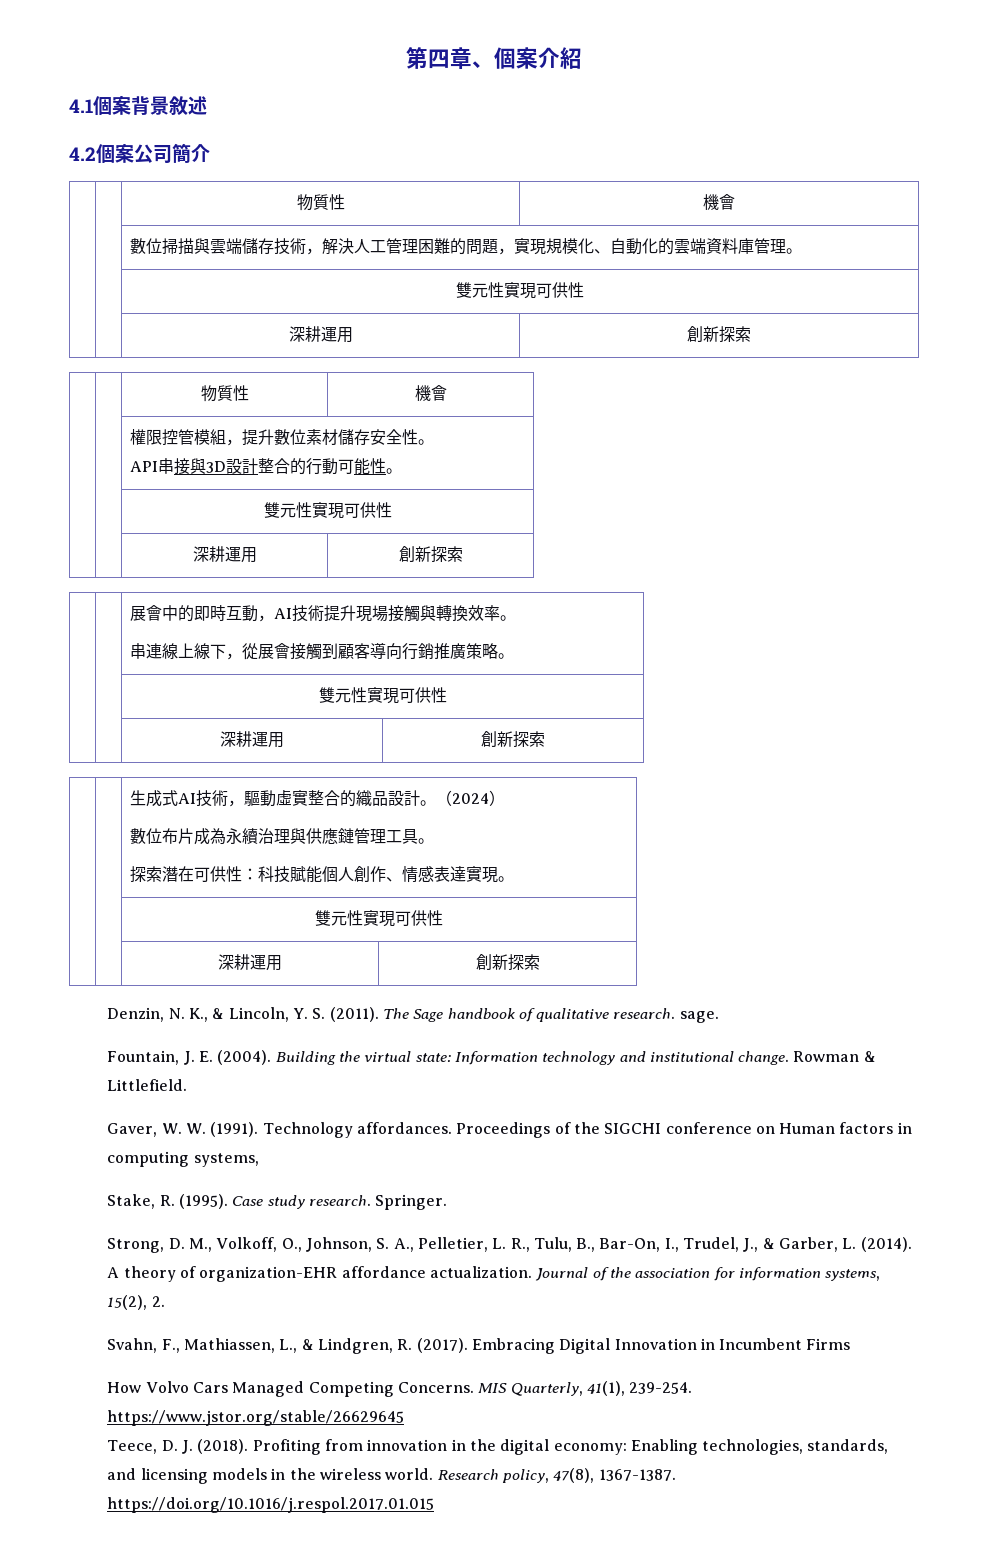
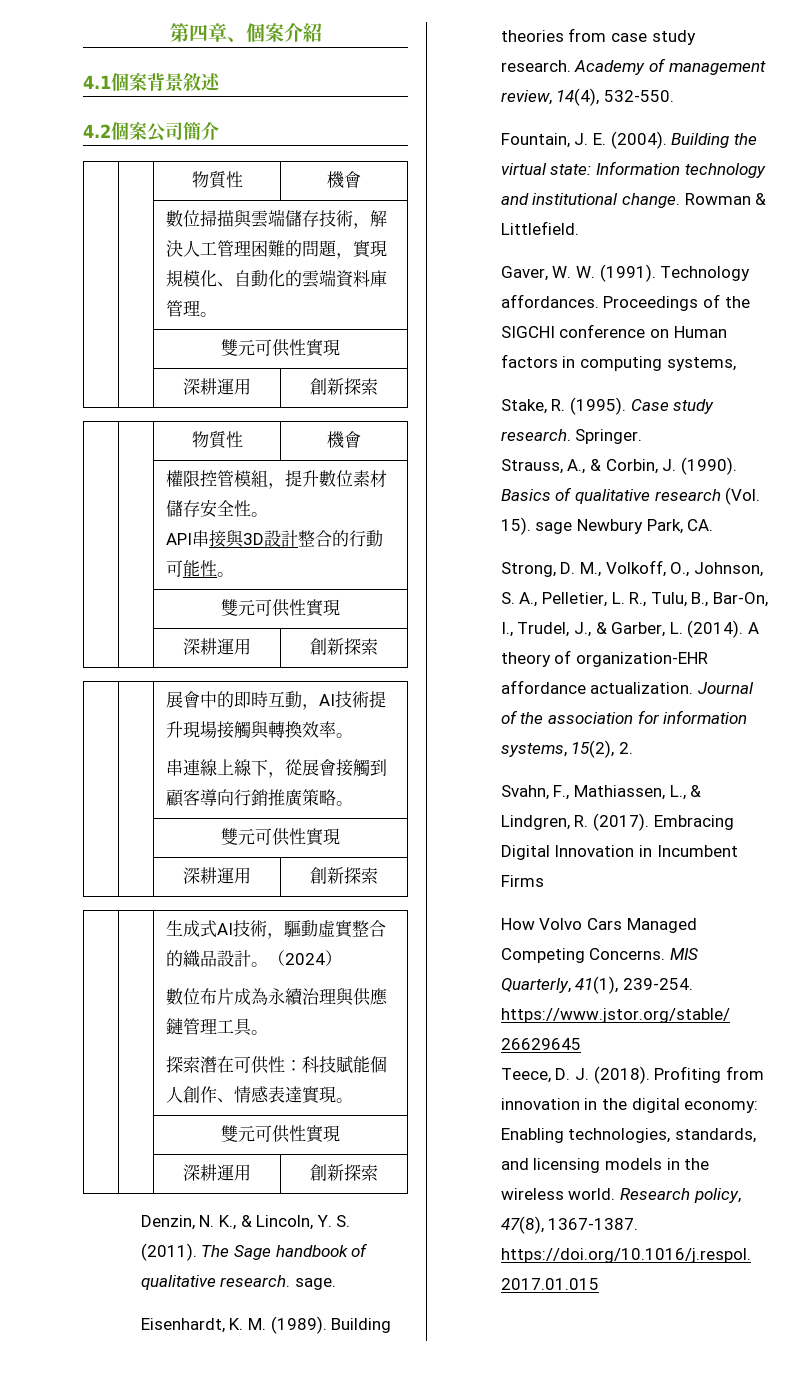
  | | 數位掃描與雲端儲存技術，解決人工管理困難的問題，實現規模化、自動化的雲端資料庫管理。
- | | 雙元性實現可供性
+ | | 雙元可供性實現
  | | 權限控管模組，提升數位素材儲存安全性。
  API串接與3D設計整合的行動可能性。
- | | 雙元性實現可供性
+ | | 雙元可供性實現
  | | 展會中的即時互動，AI技術提升現場接觸與轉換效率。
  串連線上線下，從展會接觸到顧客導向行銷推廣策略。
- | | 雙元性實現可供性
+ | | 雙元可供性實現
  | | 生成式AI技術，驅動虛實整合的織品設計。（2024）
  數位布片成為永續治理與供應鏈管理工具。
  探索潛在可供性：科技賦能個人創作、情感表達實現。
- | | 雙元性實現可供性
+ | | 雙元可供性實現
+ Eisenhardt, K. M. (1989). Building theories from case study research. Academy of management review, 14(4), 532-550.
+ Strauss, A., & Corbin, J. (1990). Basics of qualitative research (Vol. 15). sage Newbury Park, CA.

